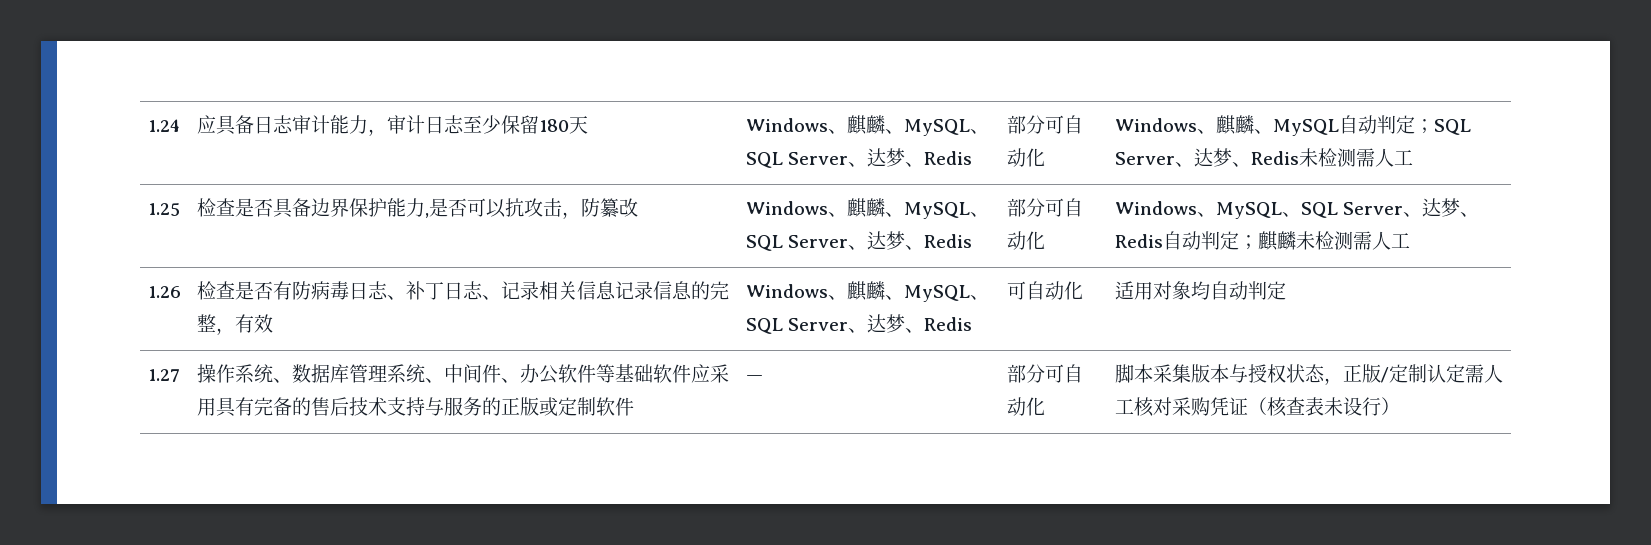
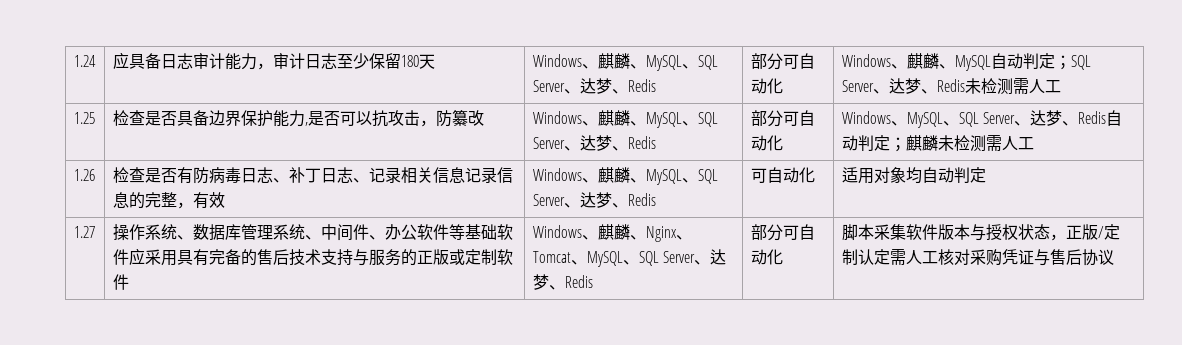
- —
+ Windows、麒麟、Nginx、Tomcat、MySQL、SQL Server、达梦、Redis
- 脚本采集版本与授权状态，正版/定制认定需人工核对采购凭证（核查表未设行）
+ 脚本采集软件版本与授权状态，正版/定制认定需人工核对采购凭证与售后协议

